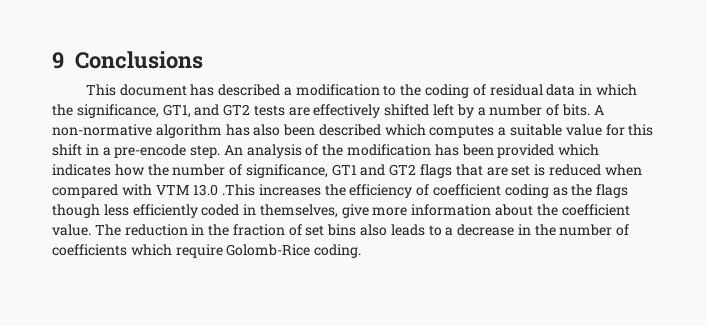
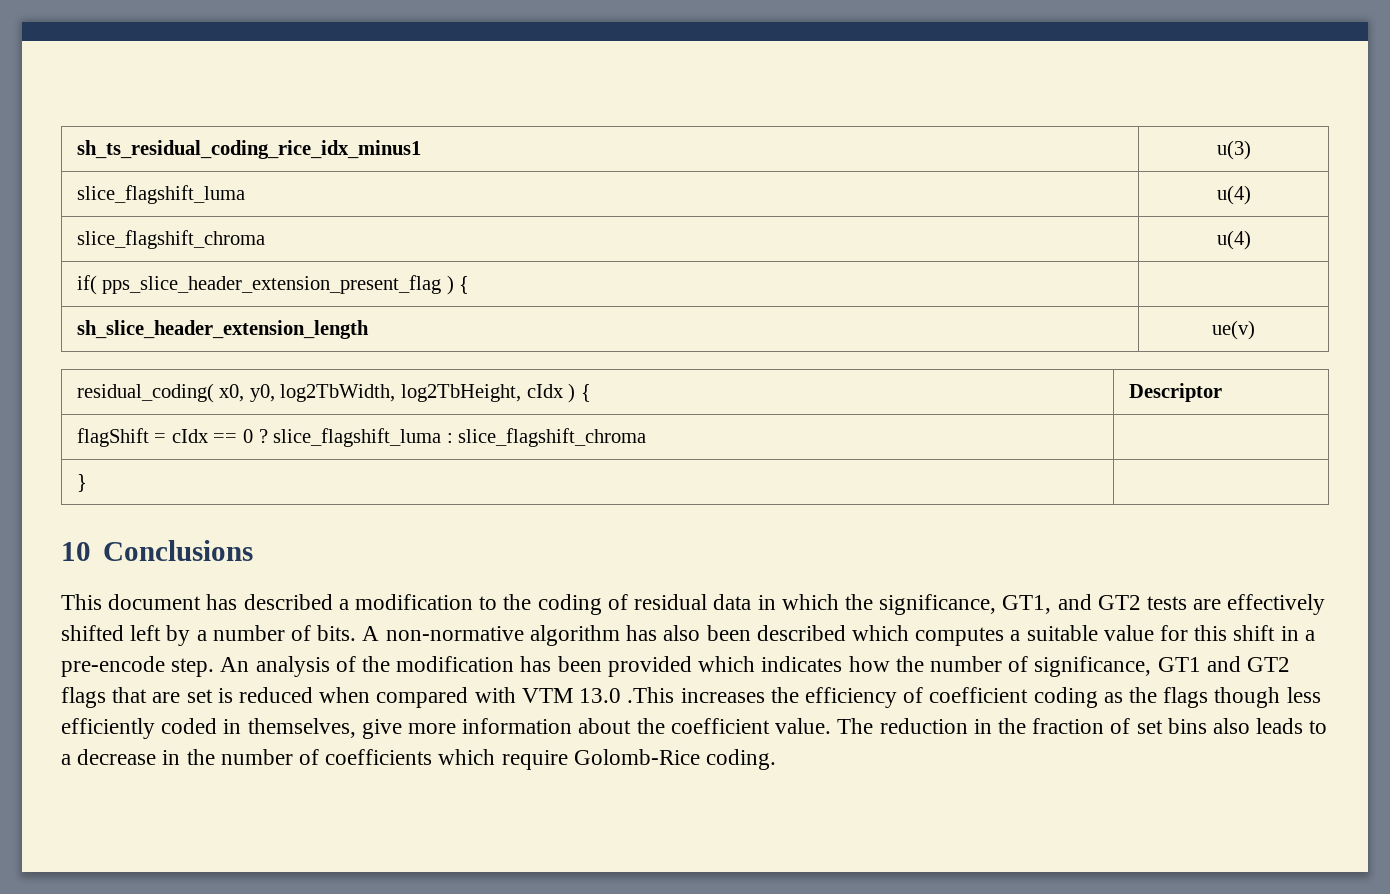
- 9 Conclusions
+ sh_ts_residual_coding_rice_idx_minus1 | u(3)
+ slice_flagshift_luma | u(4)
+ slice_flagshift_chroma | u(4)
+ if( pps_slice_header_extension_present_flag ) { |
+ sh_slice_header_extension_length | ue(v)
+ residual_coding( x0, y0, log2TbWidth, log2TbHeight, cIdx ) { | Descriptor
+ flagShift = cIdx == 0 ? slice_flagshift_luma : slice_flagshift_chroma |
+ } |
+ 10 Conclusions

